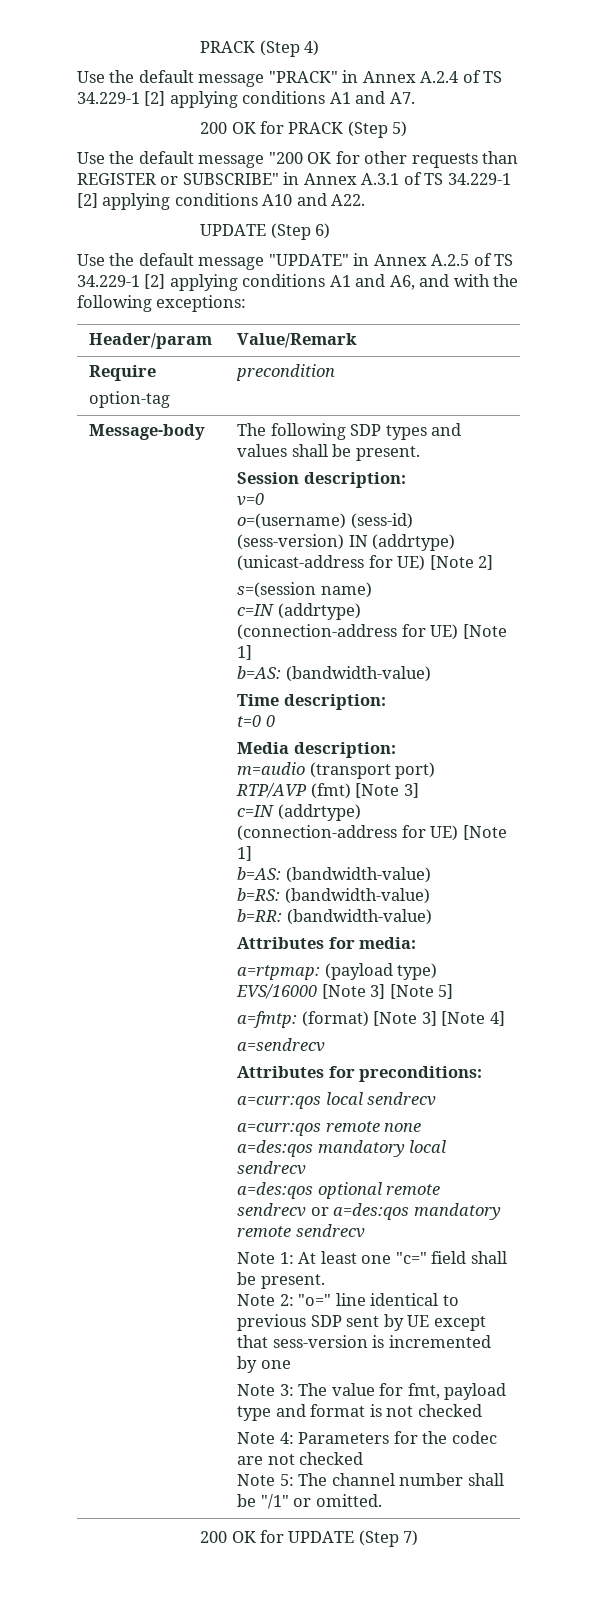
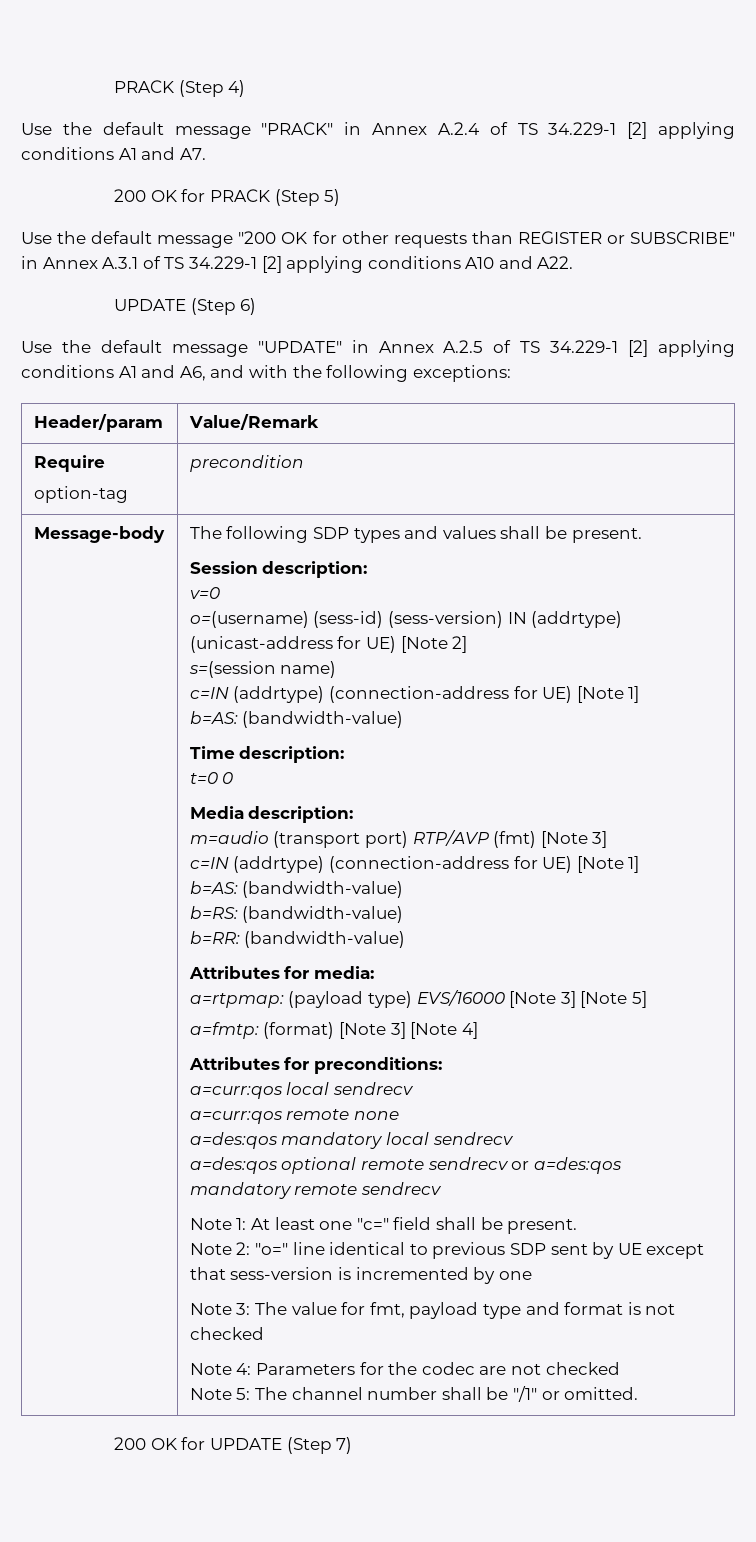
- a=sendrecv

